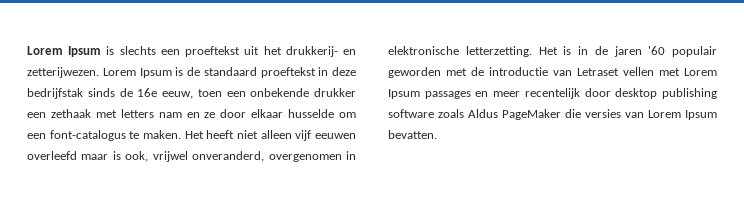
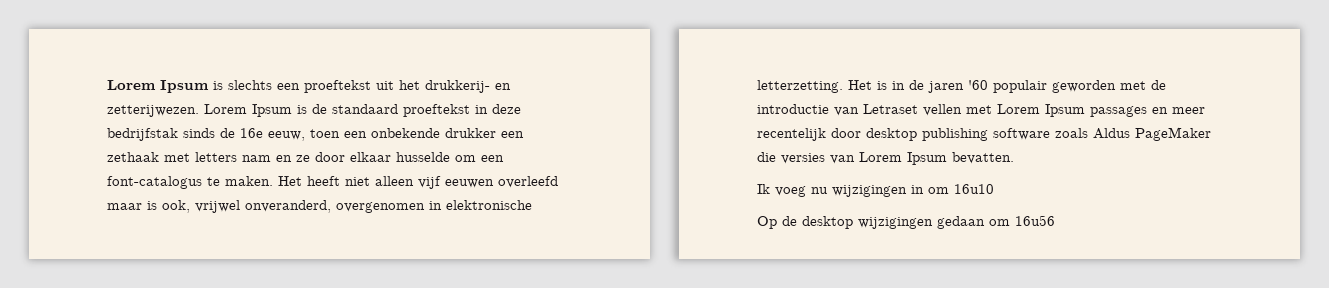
+ Ik voeg nu wijzigingen in om 16u10
+ Op de desktop wijzigingen gedaan om 16u56

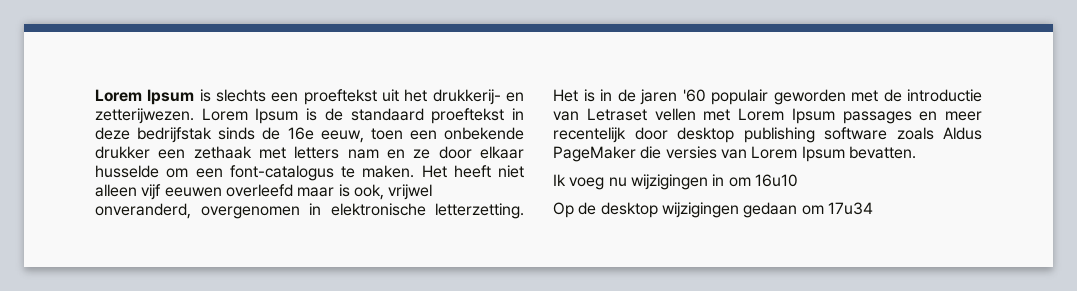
- Op de desktop wijzigingen gedaan om 16u56
+ Op de desktop wijzigingen gedaan om 17u34

